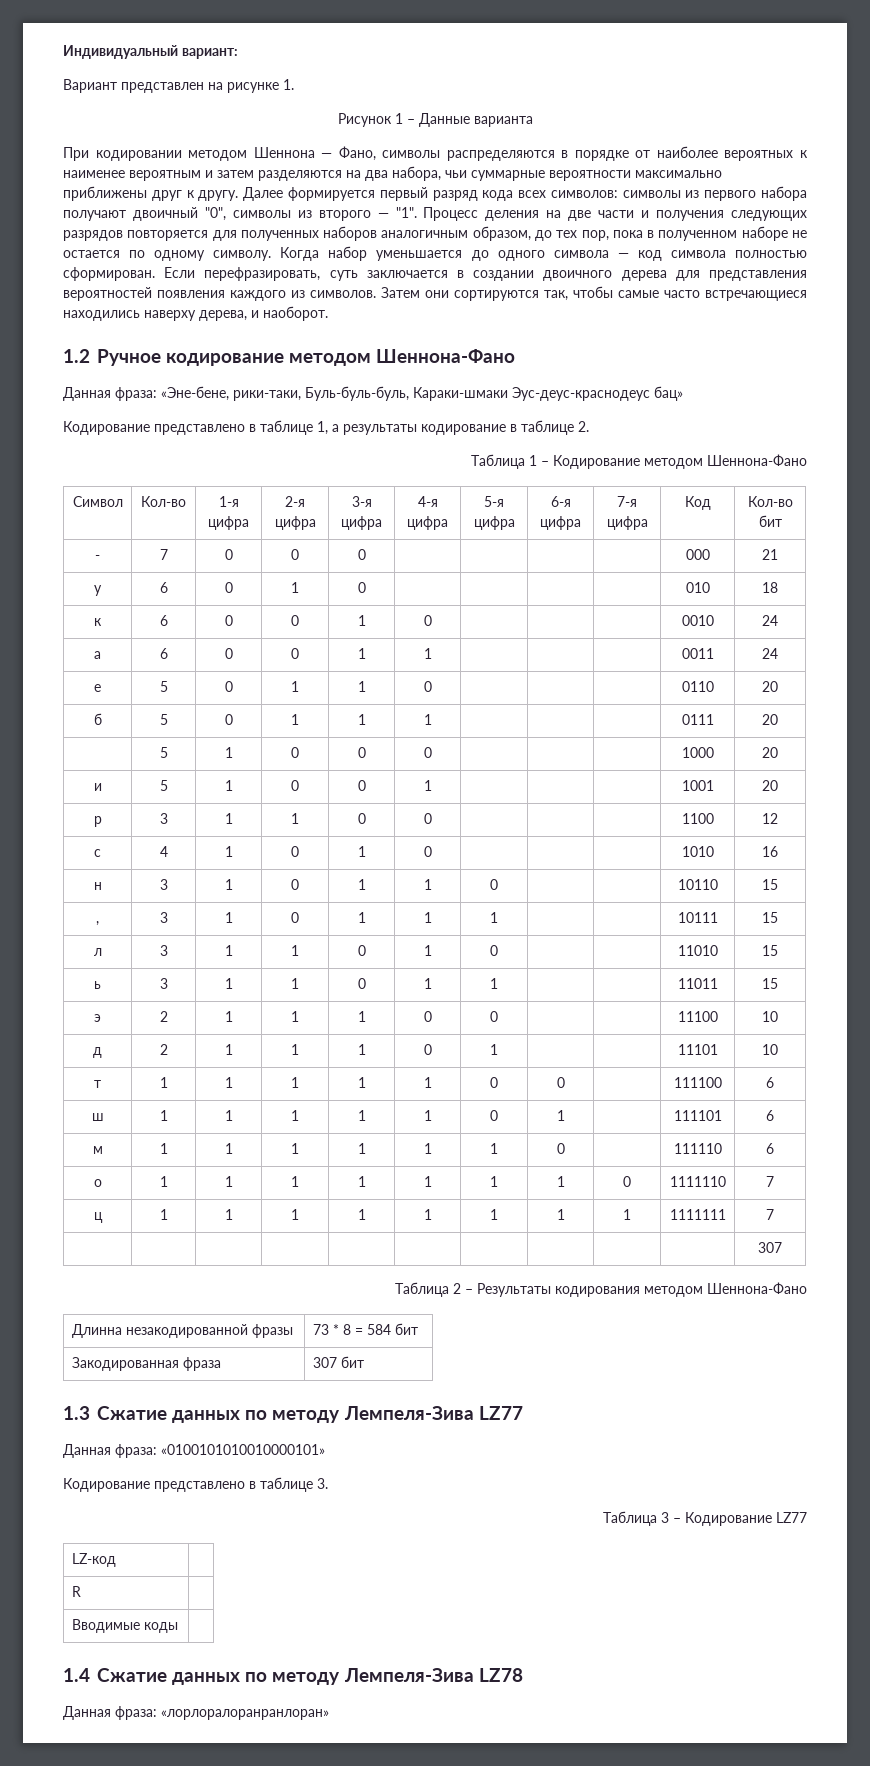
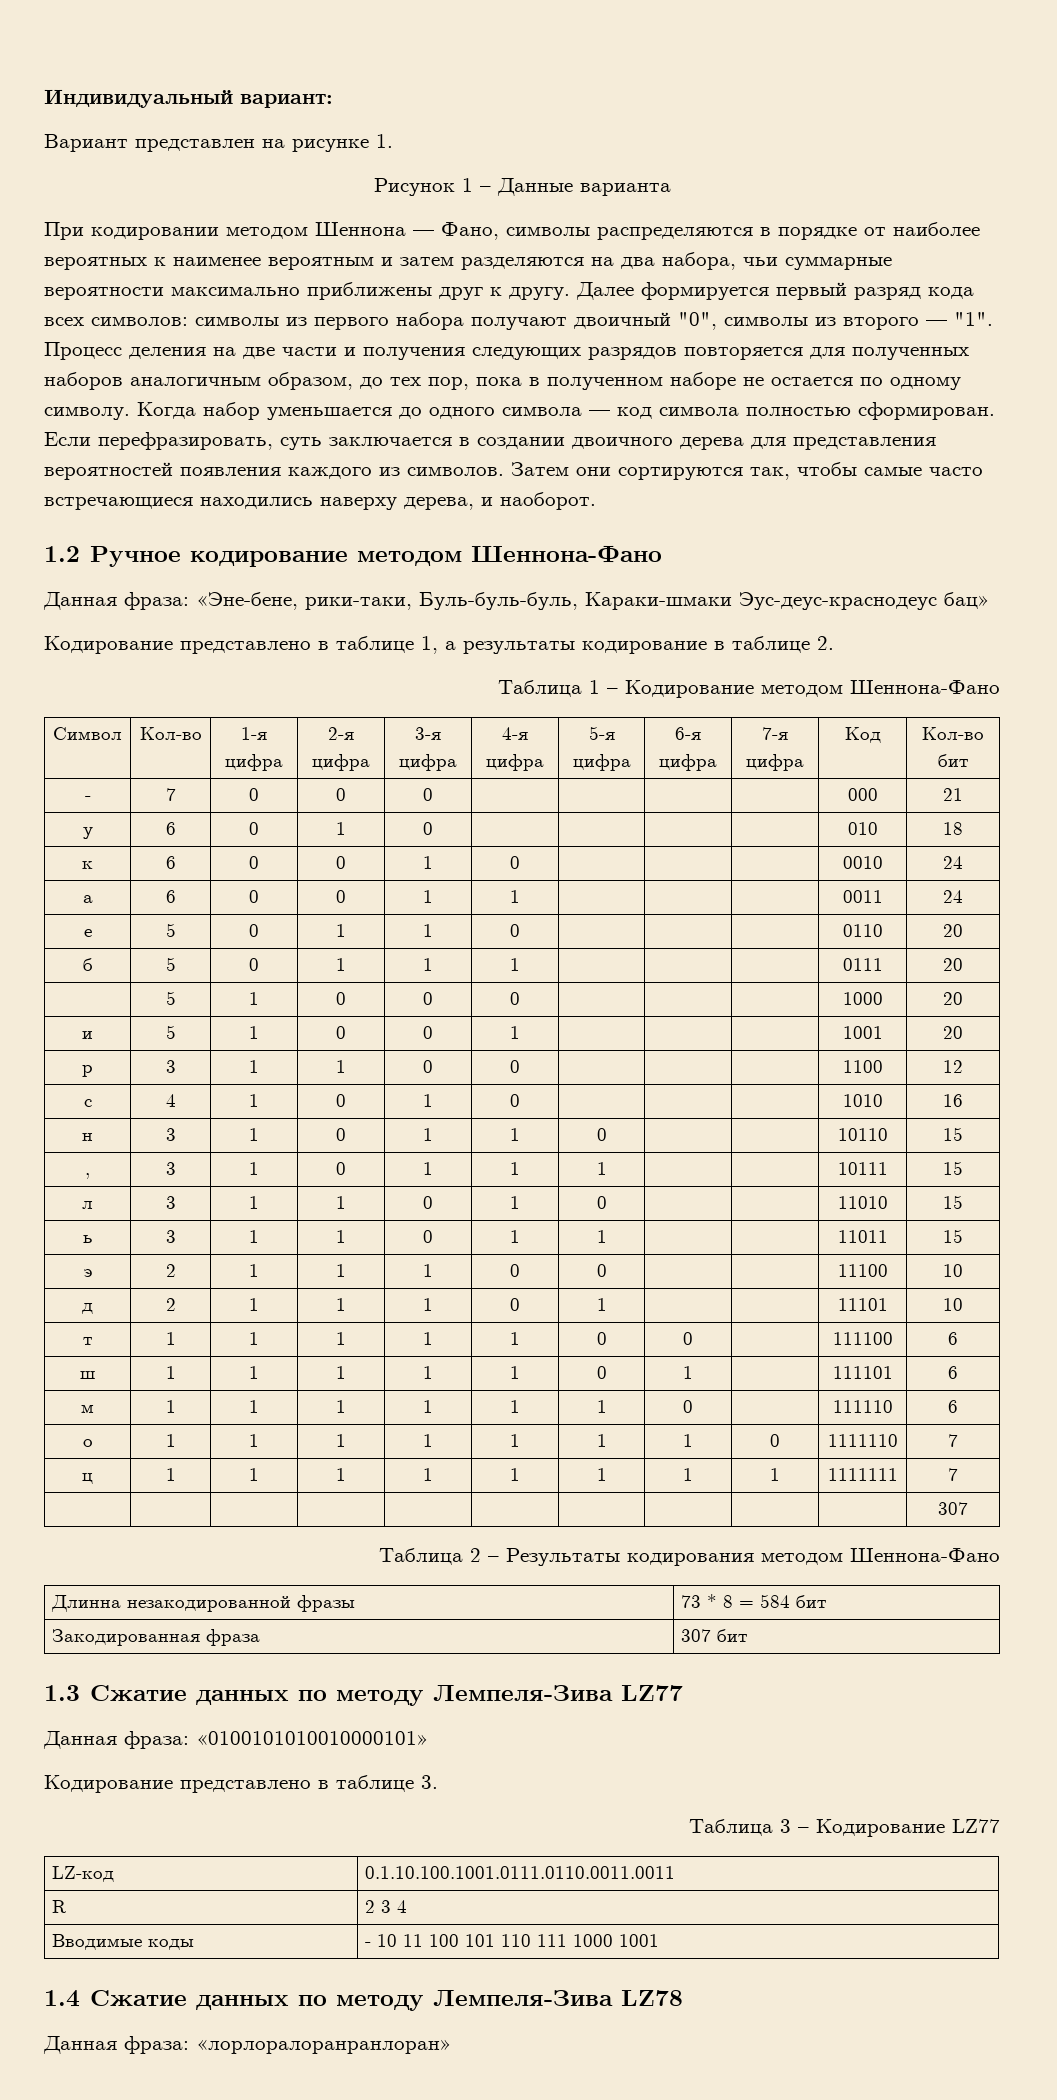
- LZ-код |
+ LZ-код | 0.1.10.100.1001.0111.0110.0011.0011
- R |
+ R | 2 3 4
- Вводимые коды |
+ Вводимые коды | - 10 11 100 101 110 111 1000 1001

